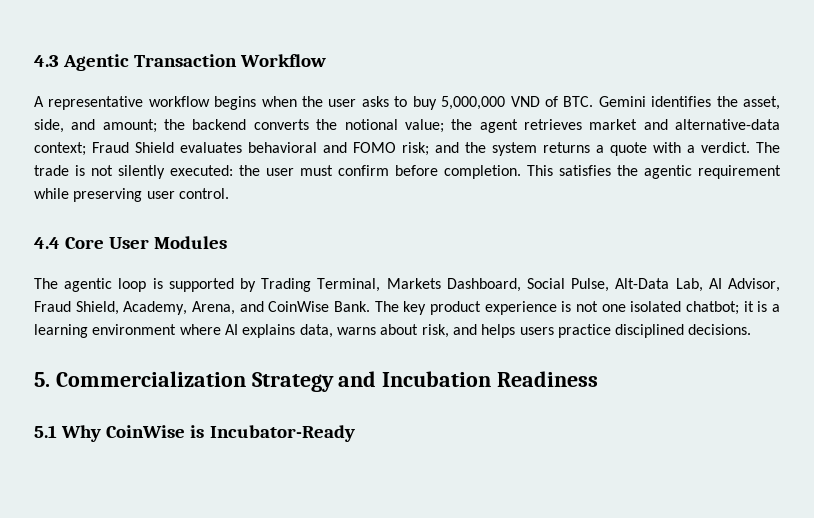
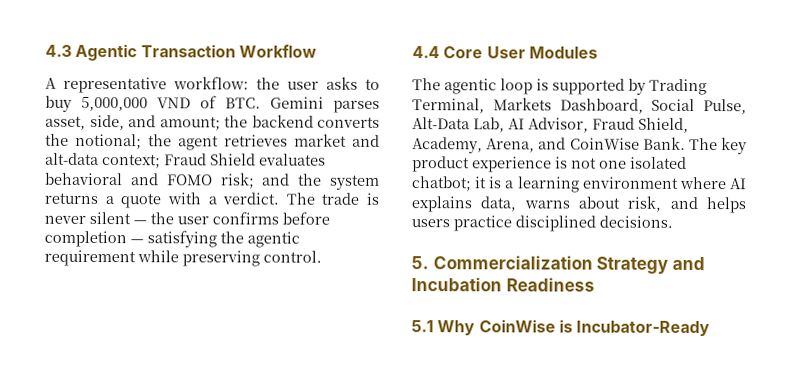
- A representative workflow begins when the user asks to buy 5,000,000 VND of BTC. Gemini identifies the asset, side, and amount; the backend converts the notional value; the agent retrieves market and alternative-data context; Fraud Shield evaluates behavioral and FOMO risk; and the system returns a quote with a verdict.
+ A representative workflow: the user asks to buy 5,000,000 VND of BTC. Gemini parses asset, side, and amount; the backend converts the notional; the agent retrieves market and alt-data context; Fraud Shield evaluates behavioral and FOMO risk; and the system returns a quote with a verdict.
- The trade is not silently executed: the user must confirm before completion. This satisfies the agentic requirement while preserving user control.
+ The trade is never silent — the user confirms before completion — satisfying the agentic requirement while preserving control.

